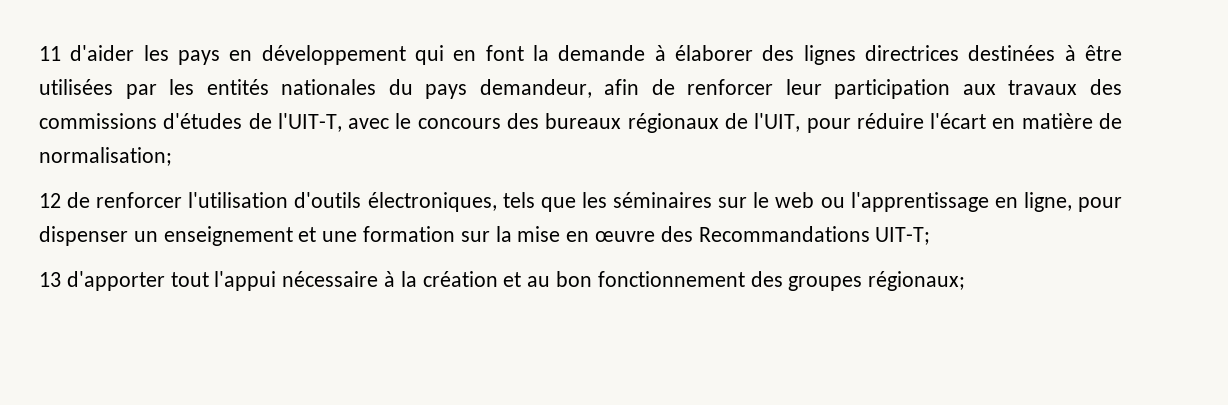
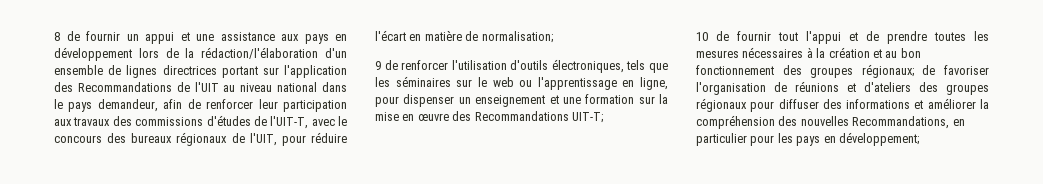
- 11 d'aider les pays en développement qui en font la demande à élaborer des lignes directrices destinées à être utilisées par les entités nationales du pays demandeur, afin de renforcer leur participation aux travaux des commissions d'études de l'UIT-T, avec le concours des bureaux régionaux de l'UIT, pour réduire l'écart en matière de normalisation;
+ 8 de fournir un appui et une assistance aux pays en développement lors de la rédaction/l'élaboration d'un ensemble de lignes directrices portant sur l'application des Recommandations de l'UIT au niveau national dans le pays demandeur, afin de renforcer leur participation aux travaux des commissions d'études de l'UIT-T, avec le concours des bureaux régionaux de l'UIT, pour réduire l'écart en matière de normalisation;
- 12 de renforcer l'utilisation d'outils électroniques, tels que les séminaires sur le web ou l'apprentissage en ligne, pour dispenser un enseignement et une formation sur la mise en œuvre des Recommandations UIT-T;
+ 9 de renforcer l'utilisation d'outils électroniques, tels que les séminaires sur le web ou l'apprentissage en ligne, pour dispenser un enseignement et une formation sur la mise en œuvre des Recommandations UIT-T;
- 13 d'apporter tout l'appui nécessaire à la création et au bon fonctionnement des groupes régionaux;
+ 10 de fournir tout l'appui et de prendre toutes les mesures nécessaires à la création et au bon fonctionnement des groupes régionaux; de favoriser l'organisation de réunions et d'ateliers des groupes régionaux pour diffuser des informations et améliorer la compréhension des nouvelles Recommandations, en particulier pour les pays en développement;

